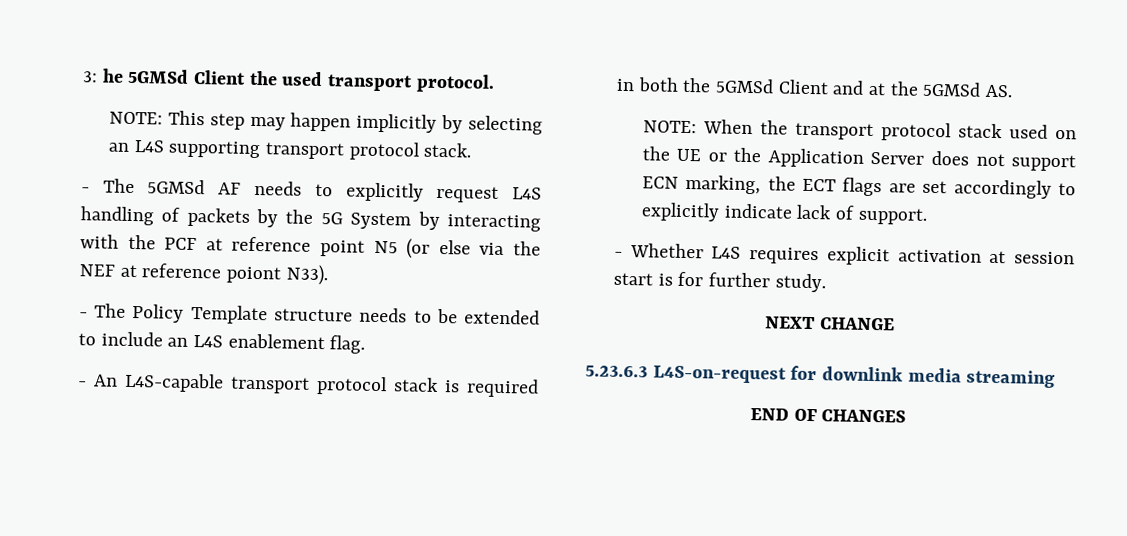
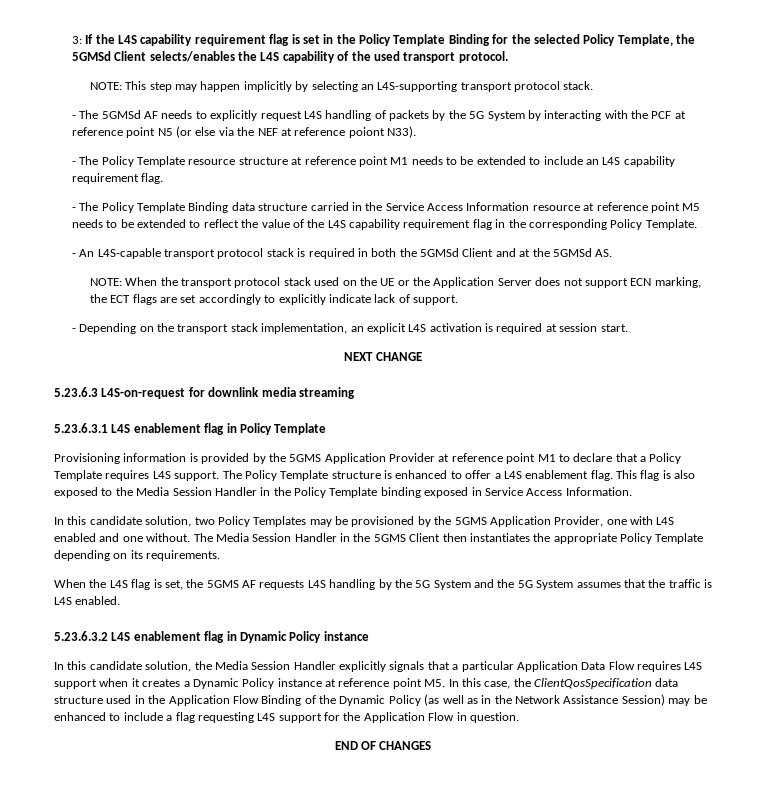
- 3: he 5GMSd Client the used transport protocol.
+ 3: If the L4S capability requirement flag is set in the Policy Template Binding for the selected Policy Template, the 5GMSd Client selects/enables the L4S capability of the used transport protocol.
- NOTE: This step may happen implicitly by selecting an L4S supporting transport protocol stack.
+ NOTE: This step may happen implicitly by selecting an L4S-supporting transport protocol stack.
- - The Policy Template structure needs to be extended to include an L4S enablement flag.
+ - The Policy Template resource structure at reference point M1 needs to be extended to include an L4S capability requirement flag.
+ - The Policy Template Binding data structure carried in the Service Access Information resource at reference point M5 needs to be extended to reflect the value of the L4S capability requirement flag in the corresponding Policy Template.
- - Whether L4S requires explicit activation at session start is for further study.
+ - Depending on the transport stack implementation, an explicit L4S activation is required at session start.
+ 5.23.6.3.1 L4S enablement flag in Policy Template
+ Provisioning information is provided by the 5GMS Application Provider at reference point M1 to declare that a Policy Template requires L4S support. The Policy Template structure is enhanced to offer a L4S enablement flag. This flag is also exposed to the Media Session Handler in the Policy Template binding exposed in Service Access Information.
+ In this candidate solution, two Policy Templates may be provisioned by the 5GMS Application Provider, one with L4S enabled and one without. The Media Session Handler in the 5GMS Client then instantiates the appropriate Policy Template depending on its requirements.
+ When the L4S flag is set, the 5GMS AF requests L4S handling by the 5G System and the 5G System assumes that the traffic is L4S enabled.
+ 5.23.6.3.2 L4S enablement flag in Dynamic Policy instance
+ In this candidate solution, the Media Session Handler explicitly signals that a particular Application Data Flow requires L4S support when it creates a Dynamic Policy instance at reference point M5. In this case, the ClientQosSpecification data structure used in the Application Flow Binding of the Dynamic Policy (as well as in the Network Assistance Session) may be enhanced to include a flag requesting L4S support for the Application Flow in question.

